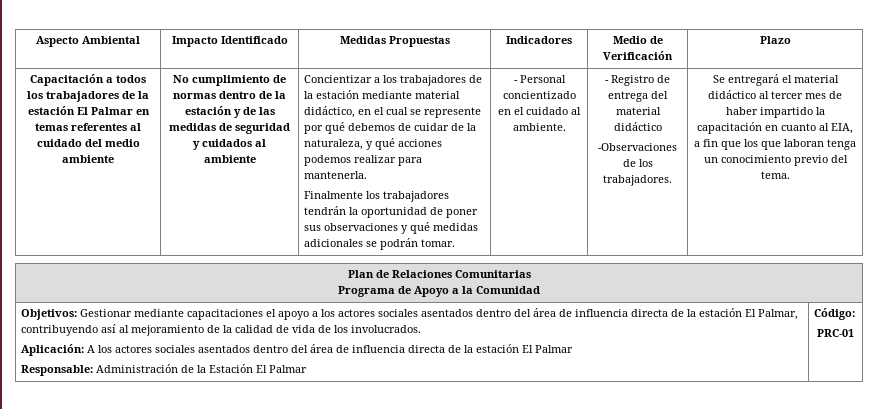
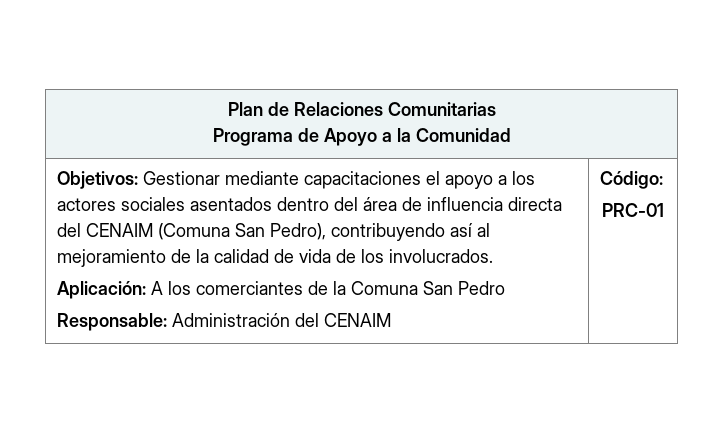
- Aspecto Ambiental | Impacto Identificado | Medidas Propuestas | Indicadores | Medio de Verificación | Plazo
- Capacitación a todos los trabajadores de la estación El Palmar en temas referentes al cuidado del medio ambiente | No cumplimiento de normas dentro de la estación y de las medidas de seguridad y cuidados al ambiente | Concientizar a los trabajadores de la estación mediante material didáctico, en el cual se represente por qué debemos de cuidar de la naturaleza, y qué acciones podemos realizar para mantenerla.
- Finalmente los trabajadores tendrán la oportunidad de poner sus observaciones y qué medidas adicionales se podrán tomar. | - Personal concientizado en el cuidado al ambiente. | - Registro de entrega del material didáctico
- -Observaciones de los trabajadores. | Se entregará el material didáctico al tercer mes de haber impartido la capacitación en cuanto al EIA, a fin que los que laboran tenga un conocimiento previo del tema.
- Objetivos: Gestionar mediante capacitaciones el apoyo a los actores sociales asentados dentro del área de influencia directa de la estación El Palmar, contribuyendo así al mejoramiento de la calidad de vida de los involucrados.
+ Objetivos: Gestionar mediante capacitaciones el apoyo a los actores sociales asentados dentro del área de influencia directa del CENAIM (Comuna San Pedro), contribuyendo así al mejoramiento de la calidad de vida de los involucrados.
- Aplicación: A los actores sociales asentados dentro del área de influencia directa de la estación El Palmar
- Responsable: Administración de la Estación El Palmar
+ Aplicación: A los comerciantes de la Comuna San Pedro
+ Responsable: Administración del CENAIM

